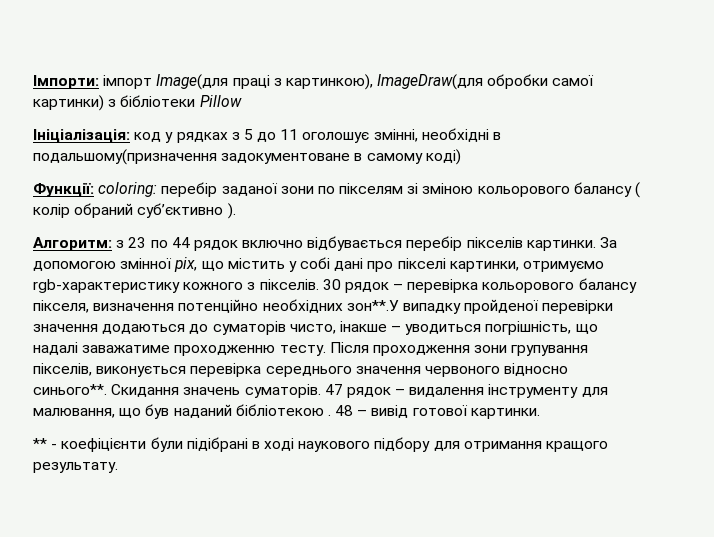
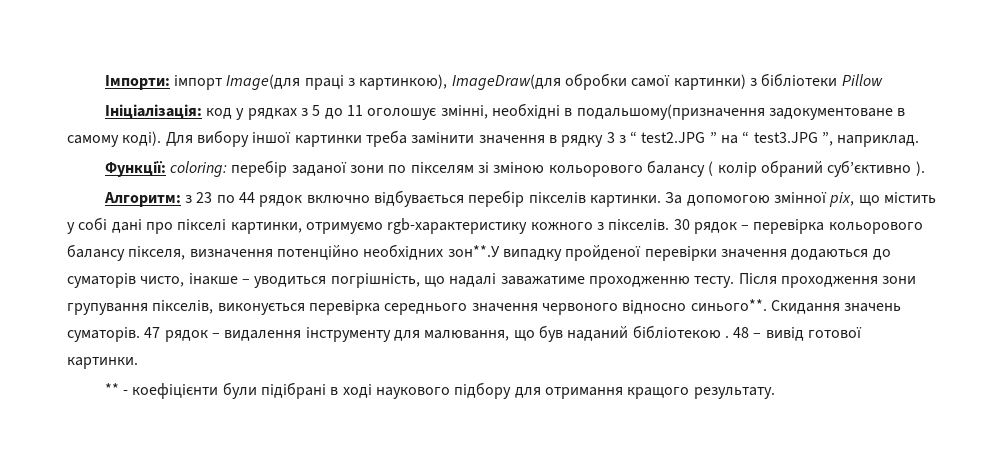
- Ініціалізація: код у рядках з 5 до 11 оголошує змінні, необхідні в подальшому(призначення задокументоване в самому коді)
+ Ініціалізація: код у рядках з 5 до 11 оголошує змінні, необхідні в подальшому(призначення задокументоване в самому коді). Для вибору іншої картинки треба замінити значення в рядку 3 з “ test2.JPG ” на “ test3.JPG ”, наприклад.

